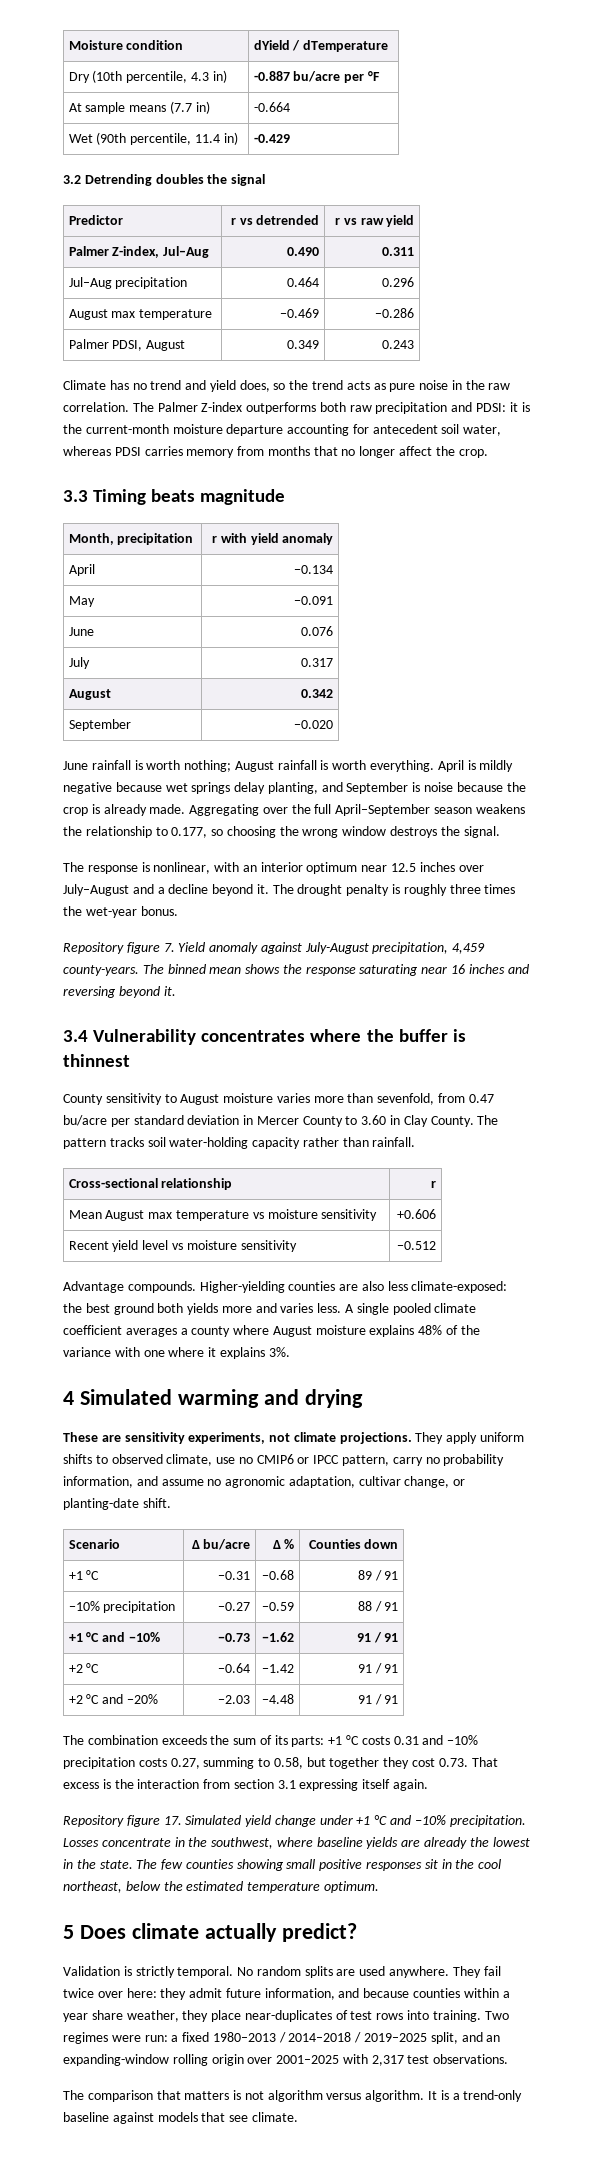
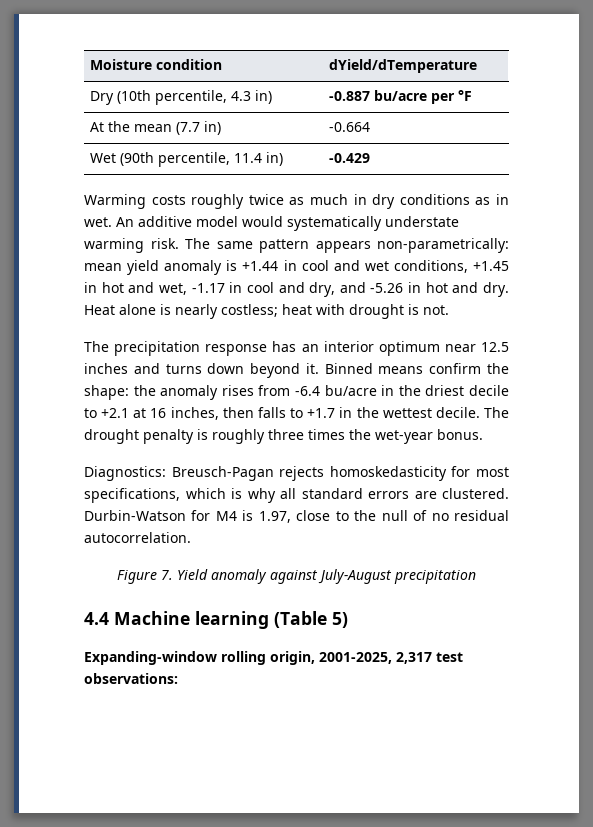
- Moisture condition | dYield / dTemperature
+ Moisture condition | dYield/dTemperature
- At sample means (7.7 in) | -0.664
+ At the mean (7.7 in) | -0.664
- 3.2 Detrending doubles the signal
- Predictor | r vs detrended | r vs raw yield
- Palmer Z-index, Jul–Aug | 0.490 | 0.311
- Jul–Aug precipitation | 0.464 | 0.296
- August max temperature | −0.469 | −0.286
- Palmer PDSI, August | 0.349 | 0.243
- Climate has no trend and yield does, so the trend acts as pure noise in the raw correlation. The Palmer Z-index outperforms both raw precipitation and PDSI: it is the current-month moisture departure accounting for antecedent soil water, whereas PDSI carries memory from months that no longer affect the crop.
- 3.3 Timing beats magnitude
- Month, precipitation | r with yield anomaly
- April | −0.134
- May | −0.091
- June | 0.076
- July | 0.317
- August | 0.342
- September | −0.020
- June rainfall is worth nothing; August rainfall is worth everything. April is mildly negative because wet springs delay planting, and September is noise because the crop is already made. Aggregating over the full April–September season weakens the relationship to 0.177, so choosing the wrong window destroys the signal.
- The response is nonlinear, with an interior optimum near 12.5 inches over July–August and a decline beyond it.
+ Warming costs roughly twice as much in dry conditions as in wet. An additive model would systematically understate warming risk. The same pattern appears non-parametrically: mean yield anomaly is +1.44 in cool and wet conditions, +1.45 in hot and wet, -1.17 in cool and dry, and -5.26 in hot and dry. Heat alone is nearly costless; heat with drought is not.
+ The precipitation response has an interior optimum near 12.5 inches and turns down beyond it. Binned means confirm the shape: the anomaly rises from -6.4 bu/acre in the driest decile to +2.1 at 16 inches, then falls to +1.7 in the wettest decile.
- Repository figure 7. Yield anomaly against July-August precipitation, 4,459 county-years. The binned mean shows the response saturating near 16 inches and reversing beyond it.
- 3.4 Vulnerability concentrates where the buffer is thinnest
- County sensitivity to August moisture varies more than sevenfold, from 0.47 bu/acre per standard deviation in Mercer County to 3.60 in Clay County. The pattern tracks soil water-holding capacity rather than rainfall.
- Cross-sectional relationship | r
- Mean August max temperature vs moisture sensitivity | +0.606
- Recent yield level vs moisture sensitivity | −0.512
- Advantage compounds. Higher-yielding counties are also less climate-exposed: the best ground both yields more and varies less. A single pooled climate coefficient averages a county where August moisture explains 48% of the variance with one where it explains 3%.
- 4 Simulated warming and drying
- These are sensitivity experiments, not climate projections. They apply uniform shifts to observed climate, use no CMIP6 or IPCC pattern, carry no probability information, and assume no agronomic adaptation, cultivar change, or planting-date shift.
- Scenario | Δ bu/acre | Δ % | Counties down
- +1 °C | −0.31 | −0.68 | 89 / 91
- −10% precipitation | −0.27 | −0.59 | 88 / 91
- +1 °C and −10% | −0.73 | −1.62 | 91 / 91
- +2 °C | −0.64 | −1.42 | 91 / 91
- +2 °C and −20% | −2.03 | −4.48 | 91 / 91
- The combination exceeds the sum of its parts: +1 °C costs 0.31 and −10% precipitation costs 0.27, summing to 0.58, but together they cost 0.73. That excess is the interaction from section 3.1 expressing itself again.
- Repository figure 17. Simulated yield change under +1 °C and −10% precipitation. Losses concentrate in the southwest, where baseline yields are already the lowest in the state. The few counties showing small positive responses sit in the cool northeast, below the estimated temperature optimum.
- 5 Does climate actually predict?
- Validation is strictly temporal. No random splits are used anywhere. They fail twice over here: they admit future information, and because counties within a year share weather, they place near-duplicates of test rows into training. Two regimes were run: a fixed 1980–2013 / 2014–2018 / 2019–2025 split, and an expanding-window rolling origin over 2001–2025 with 2,317 test observations.
- The comparison that matters is not algorithm versus algorithm. It is a trend-only baseline against models that see climate.
+ Diagnostics: Breusch-Pagan rejects homoskedasticity for most specifications, which is why all standard errors are clustered. Durbin-Watson for M4 is 1.97, close to the null of no residual autocorrelation.
+ Figure 7. Yield anomaly against July-August precipitation
+ 4.4 Machine learning (Table 5)
+ Expanding-window rolling origin, 2001-2025, 2,317 test observations:

